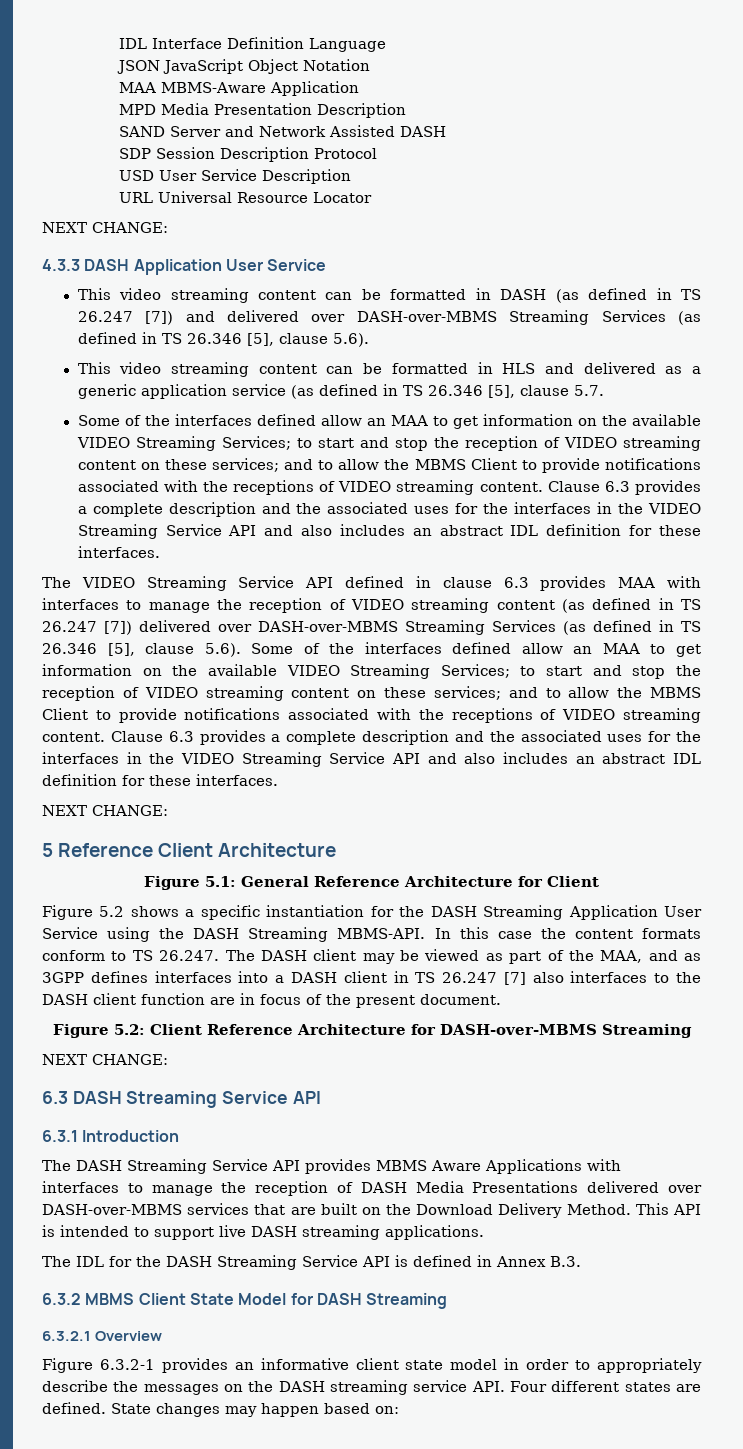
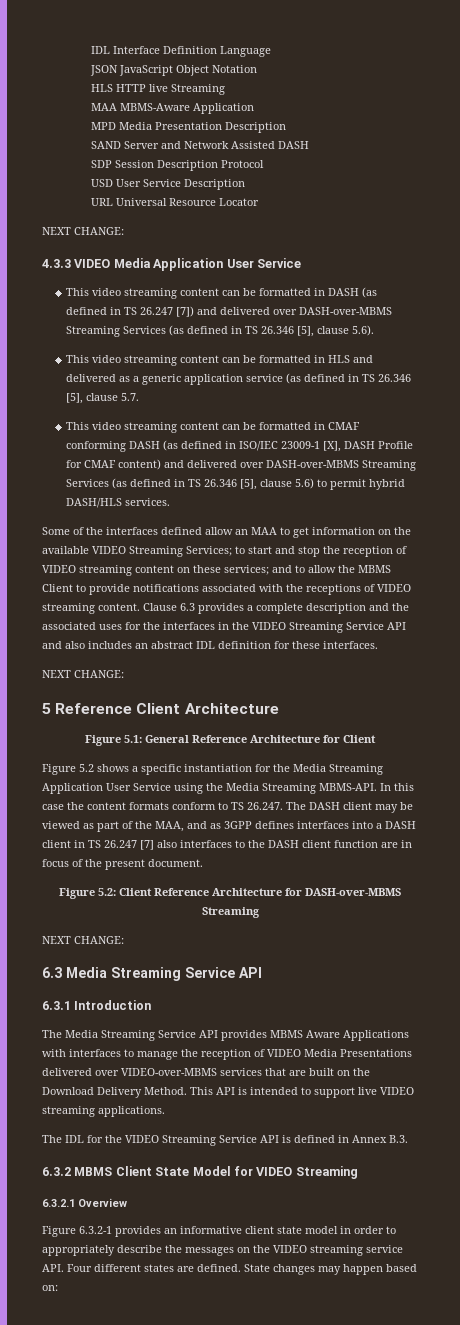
+ HLS HTTP live Streaming
- 4.3.3 DASH Application User Service
+ 4.3.3 VIDEO Media Application User Service
  This video streaming content can be formatted in HLS and delivered as a generic application service (as defined in TS 26.346 [5], clause 5.7.
- Some of the interfaces defined allow an MAA to get information on the available VIDEO Streaming Services; to start and stop the reception of VIDEO streaming content on these services; and to allow the MBMS Client to provide notifications associated with the receptions of VIDEO streaming content. Clause 6.3 provides a complete description and the associated uses for the interfaces in the VIDEO Streaming Service API and also includes an abstract IDL definition for these interfaces.
- The VIDEO Streaming Service API defined in clause 6.3 provides MAA with interfaces to manage the reception of VIDEO streaming content (as defined in TS 26.247 [7]) delivered over DASH-over-MBMS Streaming Services (as defined in TS 26.346 [5], clause 5.6). Some of the interfaces defined allow an MAA to get information on the available VIDEO Streaming Services;
+ This video streaming content can be formatted in CMAF conforming DASH (as defined in ISO/IEC 23009-1 [X], DASH Profile for CMAF content) and delivered over DASH-over-MBMS Streaming Services (as defined in TS 26.346 [5], clause 5.6) to permit hybrid DASH/HLS services.
+ Some of the interfaces defined allow an MAA to get information on the available VIDEO Streaming Services;
- Figure 5.2 shows a specific instantiation for the DASH Streaming Application User Service using the DASH Streaming MBMS-API.
+ Figure 5.2 shows a specific instantiation for the Media Streaming Application User Service using the Media Streaming MBMS-API.
- 6.3 DASH Streaming Service API
+ 6.3 Media Streaming Service API
- The DASH Streaming Service API provides MBMS Aware Applications with interfaces to manage the reception of DASH Media Presentations delivered over DASH-over-MBMS services that are built on the Download Delivery Method.
+ The Media Streaming Service API provides MBMS Aware Applications with interfaces to manage the reception of VIDEO Media Presentations delivered over VIDEO-over-MBMS services that are built on the Download Delivery Method.
- This API is intended to support live DASH streaming applications.
+ This API is intended to support live VIDEO streaming applications.
- The IDL for the DASH Streaming Service API is defined in Annex B.3.
+ The IDL for the VIDEO Streaming Service API is defined in Annex B.3.
- 6.3.2 MBMS Client State Model for DASH Streaming
+ 6.3.2 MBMS Client State Model for VIDEO Streaming
- Figure 6.3.2-1 provides an informative client state model in order to appropriately describe the messages on the DASH streaming service API. Four different states are defined.
+ Figure 6.3.2-1 provides an informative client state model in order to appropriately describe the messages on the VIDEO streaming service API. Four different states are defined.

